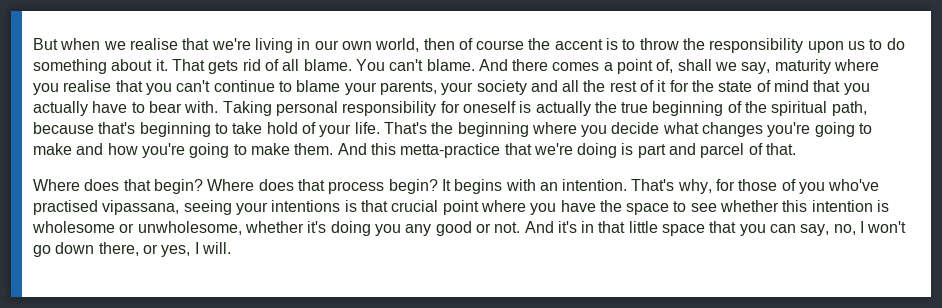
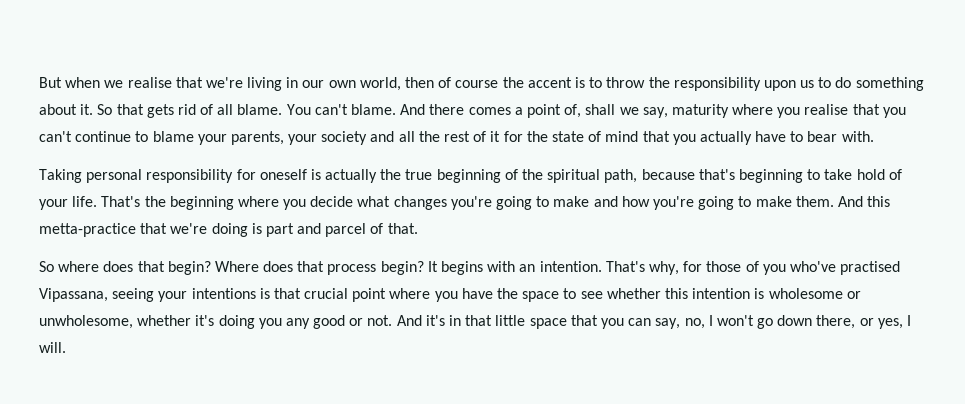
- That gets rid of all blame.
+ So that gets rid of all blame.
- And there comes a point of, shall we say, maturity where you realise that you can't continue to blame your parents, your society and all the rest of it for the state of mind that you actually have to bear with. Taking personal responsibility for oneself is actually the true beginning of the spiritual path, because that's beginning to take hold of your life.
+ And there comes a point of, shall we say, maturity where you realise that you can't continue to blame your parents, your society and all the rest of it for the state of mind that you actually have to bear with.
+ Taking personal responsibility for oneself is actually the true beginning of the spiritual path, because that's beginning to take hold of your life.
- Where does that begin?
+ So where does that begin?
- That's why, for those of you who've practised vipassana, seeing your intentions is that crucial point where you have the space to see whether this intention is wholesome or unwholesome, whether it's doing you any good or not.
+ That's why, for those of you who've practised Vipassana, seeing your intentions is that crucial point where you have the space to see whether this intention is wholesome or unwholesome, whether it's doing you any good or not.

